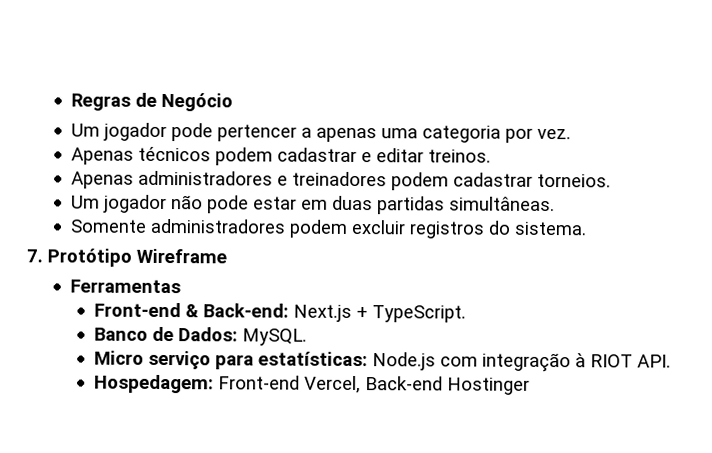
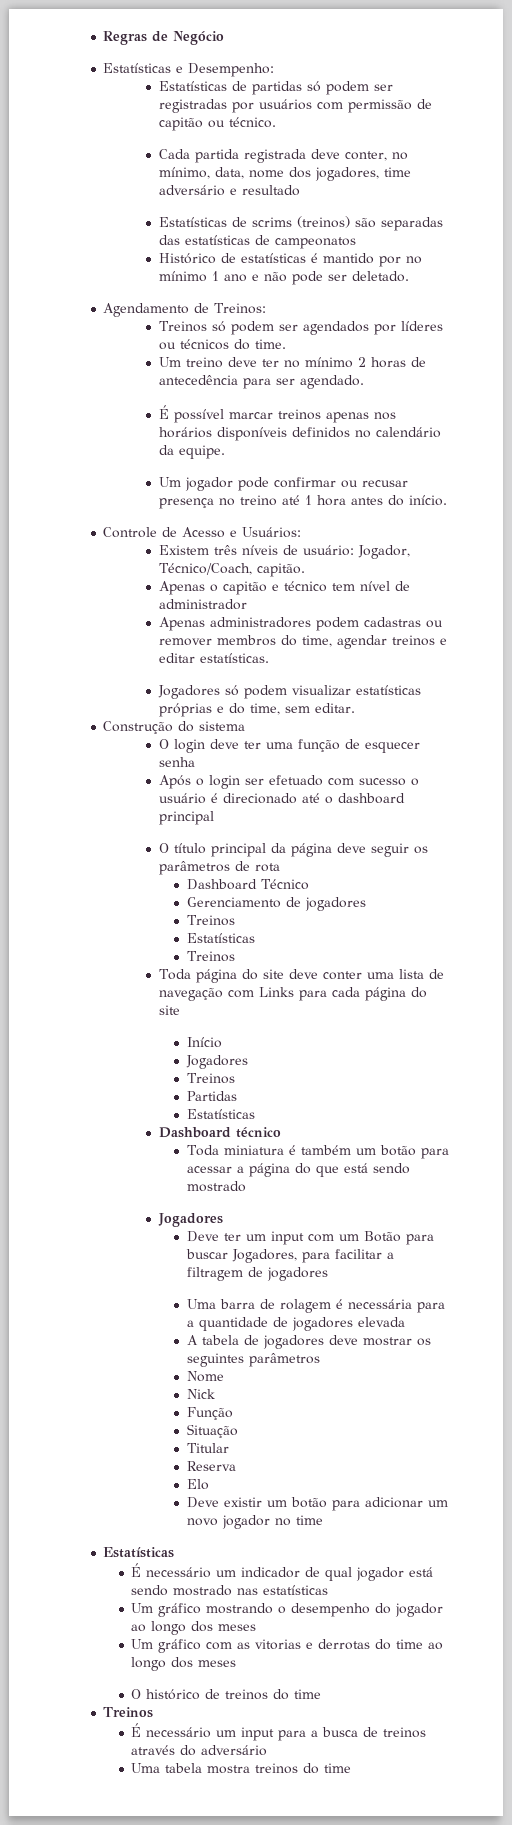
- Um jogador pode pertencer a apenas uma categoria por vez.
- Apenas técnicos podem cadastrar e editar treinos.
- Apenas administradores e treinadores podem cadastrar torneios.
- Um jogador não pode estar em duas partidas simultâneas.
- Somente administradores podem excluir registros do sistema.
- 7. Protótipo Wireframe
- Ferramentas
- Front-end & Back-end: Next.js + TypeScript.
- Banco de Dados: MySQL.
- Micro serviço para estatísticas: Node.js com integração à RIOT API.
- Hospedagem: Front-end Vercel, Back-end Hostinger
+ Estatísticas e Desempenho:
+ Estatísticas de partidas só podem ser registradas por usuários com permissão de capitão ou técnico.
+ Cada partida registrada deve conter, no mínimo, data, nome dos jogadores, time adversário e resultado
+ Estatísticas de scrims (treinos) são separadas das estatísticas de campeonatos
+ Histórico de estatísticas é mantido por no mínimo 1 ano e não pode ser deletado.
+ Agendamento de Treinos:
+ Treinos só podem ser agendados por líderes ou técnicos do time.
+ Um treino deve ter no mínimo 2 horas de antecedência para ser agendado.
+ É possível marcar treinos apenas nos horários disponíveis definidos no calendário da equipe.
+ Um jogador pode confirmar ou recusar presença no treino até 1 hora antes do início.
+ Controle de Acesso e Usuários:
+ Existem três níveis de usuário: Jogador, Técnico/Coach, capitão.
+ Apenas o capitão e técnico tem nível de administrador
+ Apenas administradores podem cadastras ou remover membros do time, agendar treinos e editar estatísticas.
+ Jogadores só podem visualizar estatísticas próprias e do time, sem editar.
+ Construção do sistema
+ O login deve ter uma função de esquecer senha
+ Após o login ser efetuado com sucesso o usuário é direcionado até o dashboard principal
+ O título principal da página deve seguir os parâmetros de rota
+ Dashboard Técnico
+ Gerenciamento de jogadores
+ Treinos
+ Estatísticas
+ Treinos
+ Toda página do site deve conter uma lista de navegação com Links para cada página do site
+ Início
+ Jogadores
+ Treinos
+ Partidas
+ Estatísticas
+ Dashboard técnico
+ Toda miniatura é também um botão para acessar a página do que está sendo mostrado
+ Jogadores
+ Deve ter um input com um Botão para buscar Jogadores, para facilitar a filtragem de jogadores
+ Uma barra de rolagem é necessária para a quantidade de jogadores elevada
+ A tabela de jogadores deve mostrar os seguintes parâmetros
+ Nome
+ Nick
+ Função
+ Situação
+ Titular
+ Reserva
+ Elo
+ Deve existir um botão para adicionar um novo jogador no time
+ Estatísticas
+ É necessário um indicador de qual jogador está sendo mostrado nas estatísticas
+ Um gráfico mostrando o desempenho do jogador ao longo dos meses
+ Um gráfico com as vitorias e derrotas do time ao longo dos meses
+ O histórico de treinos do time
+ Treinos
+ É necessário um input para a busca de treinos através do adversário
+ Uma tabela mostra treinos do time

